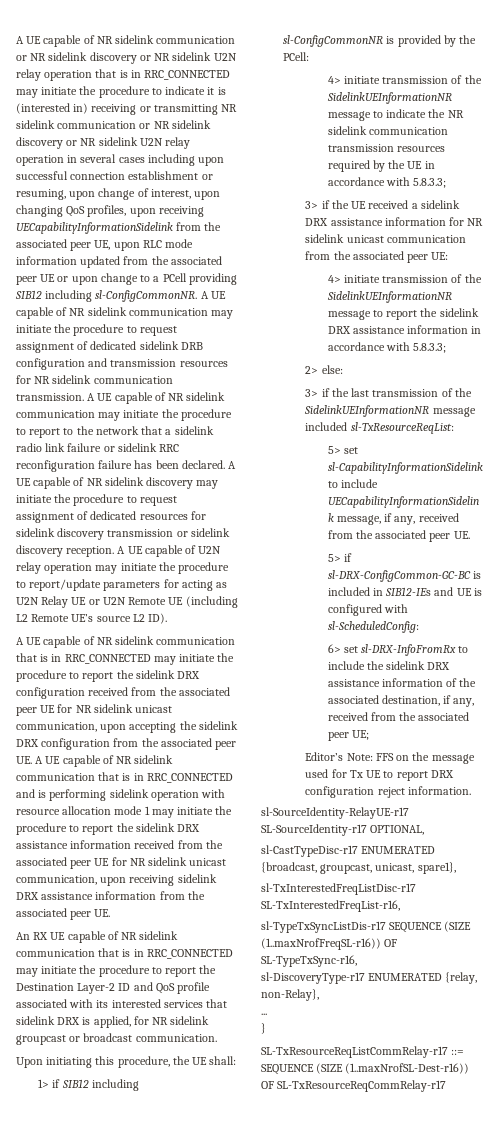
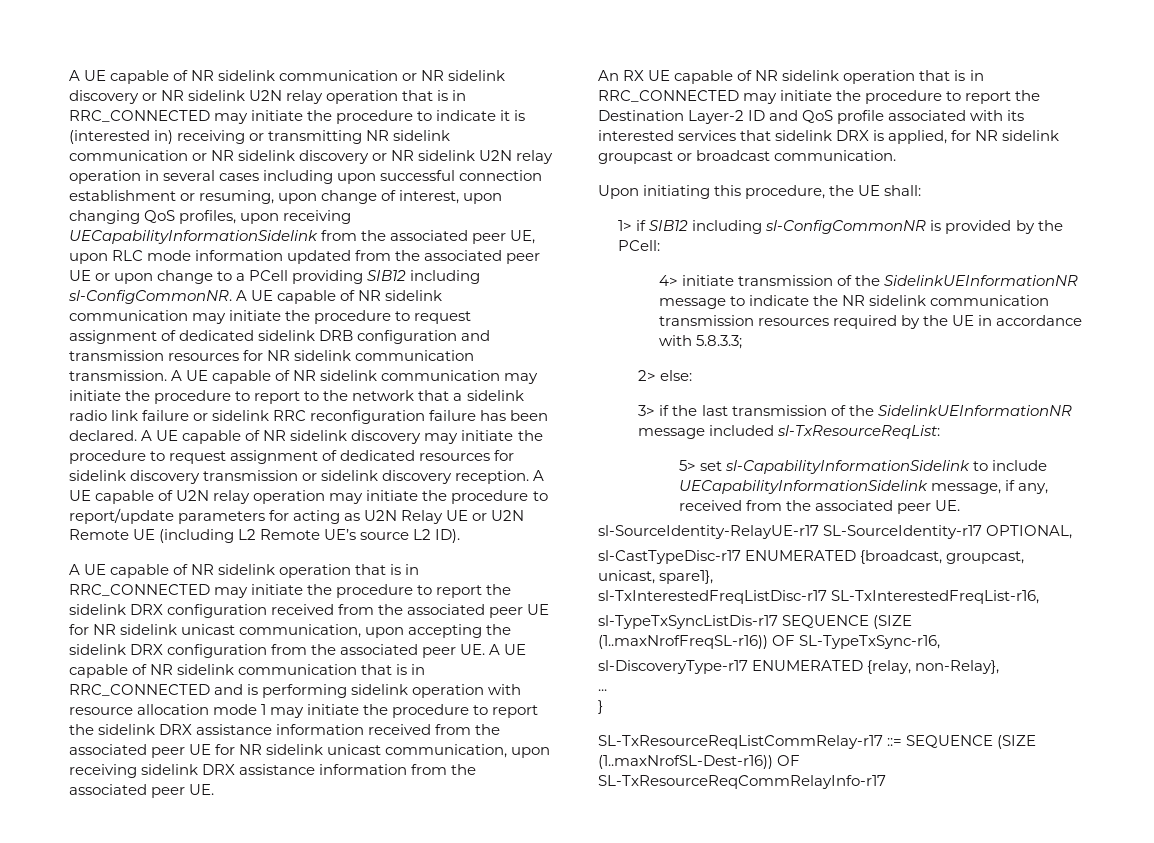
- A UE capable of NR sidelink communication that is in RRC_CONNECTED may initiate the procedure to report the sidelink DRX configuration received from the associated peer UE for NR sidelink unicast communication, upon accepting the sidelink DRX configuration from the associated peer UE. A UE capable of NR sidelink communication that is in RRC_CONNECTED and is performing sidelink operation with resource allocation mode 1 may initiate the procedure to report the sidelink DRX assistance information received from the associated peer UE for NR sidelink unicast communication, upon receiving sidelink DRX assistance information from the associated peer UE.
+ A UE capable of NR sidelink operation that is in RRC_CONNECTED may initiate the procedure to report the sidelink DRX configuration received from the associated peer UE for NR sidelink unicast communication, upon accepting the sidelink DRX configuration from the associated peer UE. A UE capable of NR sidelink communication that is in RRC_CONNECTED and is performing sidelink operation with resource allocation mode 1 may initiate the procedure to report the sidelink DRX assistance information received from the associated peer UE for NR sidelink unicast communication, upon receiving sidelink DRX assistance information from the associated peer UE.
- An RX UE capable of NR sidelink communication that is in RRC_CONNECTED may initiate the procedure to report the Destination Layer-2 ID and QoS profile associated with its interested services that sidelink DRX is applied, for NR sidelink groupcast or broadcast communication.
+ An RX UE capable of NR sidelink operation that is in RRC_CONNECTED may initiate the procedure to report the Destination Layer-2 ID and QoS profile associated with its interested services that sidelink DRX is applied, for NR sidelink groupcast or broadcast communication.
- 3> if the UE received a sidelink DRX assistance information for NR sidelink unicast communication from the associated peer UE:
- 4> initiate transmission of the SidelinkUEInformationNR message to report the sidelink DRX assistance information in accordance with 5.8.3.3;
- 5> if sl-DRX-ConfigCommon-GC-BC is included in SIB12-IEs and UE is configured with sl-ScheduledConfig:
- 6> set sl-DRX-InfoFromRx to include the sidelink DRX assistance information of the associated destination, if any, received from the associated peer UE;
- Editor’s Note: FFS on the message used for Tx UE to report DRX configuration reject information.
- SL-TxResourceReqListCommRelay-r17 ::= SEQUENCE (SIZE (1..maxNrofSL-Dest-r16)) OF SL-TxResourceReqCommRelay-r17
+ SL-TxResourceReqListCommRelay-r17 ::= SEQUENCE (SIZE (1..maxNrofSL-Dest-r16)) OF SL-TxResourceReqCommRelayInfo-r17

